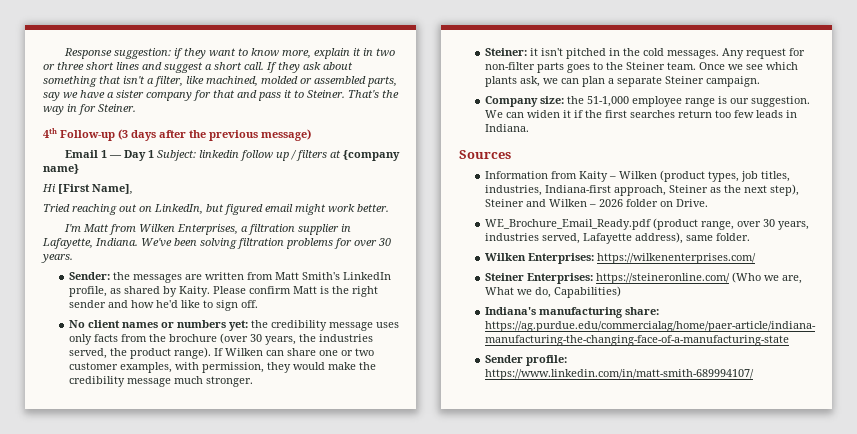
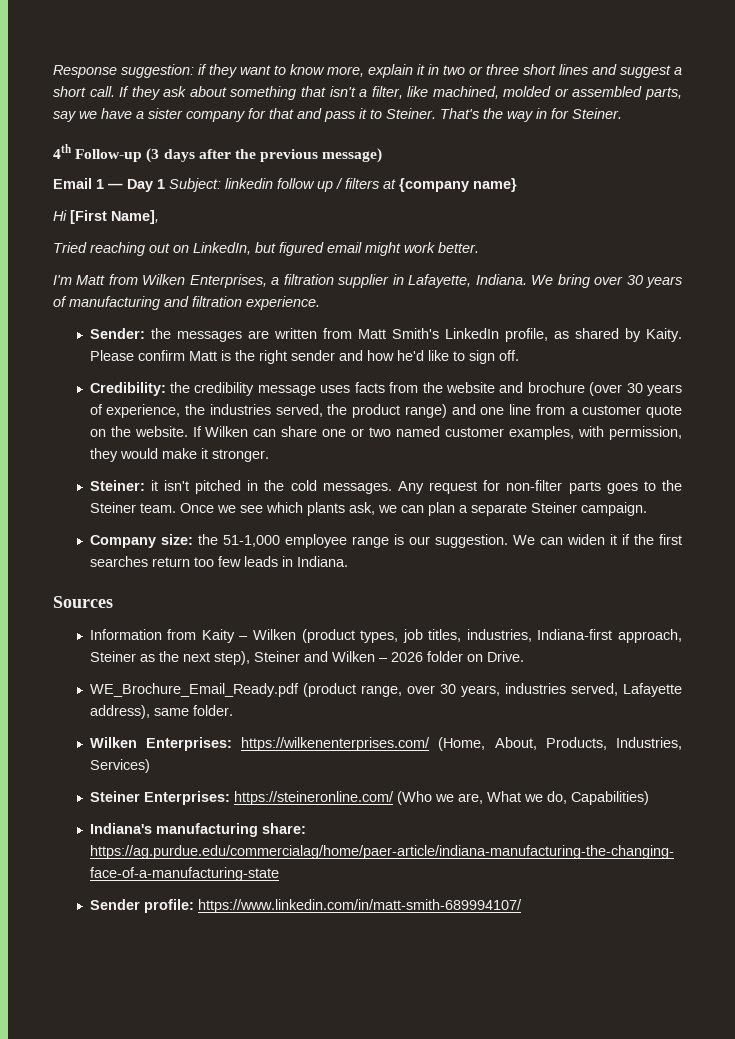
- We've been solving filtration problems for over 30 years.
+ We bring over 30 years of manufacturing and filtration experience.
- No client names or numbers yet: the credibility message uses only facts from the brochure (over 30 years, the industries served, the product range).
+ Credibility: the credibility message uses facts from the website and brochure (over 30 years of experience, the industries served, the product range) and one line from a customer quote on the website.
- If Wilken can share one or two customer examples, with permission, they would make the credibility message much stronger.
+ If Wilken can share one or two named customer examples, with permission, they would make it stronger.
- Wilken Enterprises: https://wilkenenterprises.com/
+ Wilken Enterprises: https://wilkenenterprises.com/ (Home, About, Products, Industries, Services)

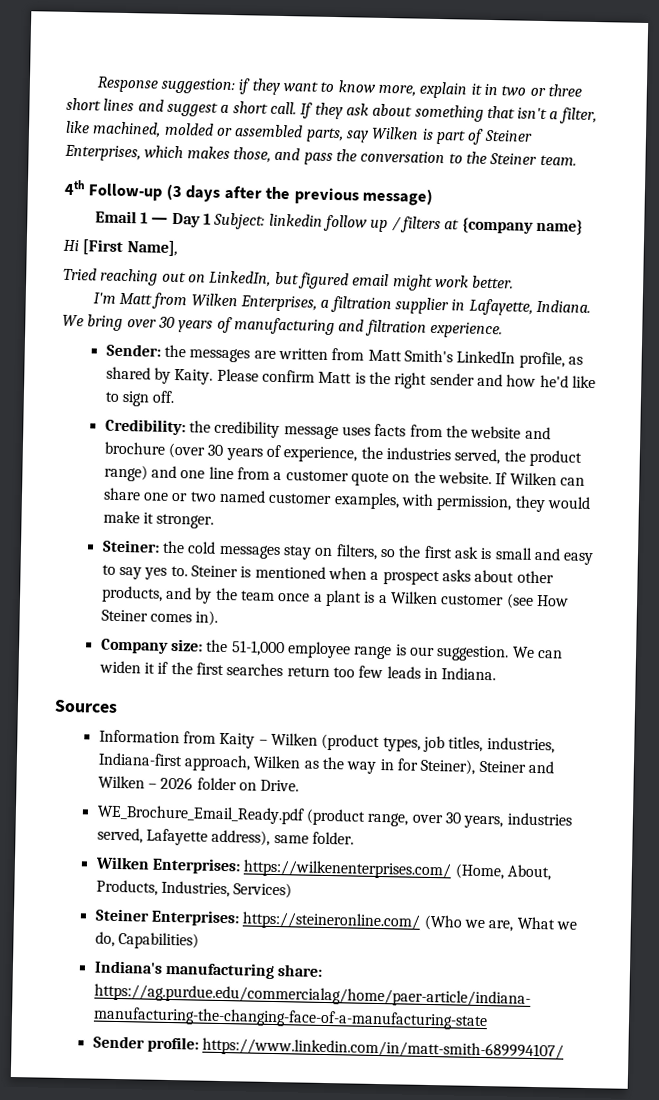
- If they ask about something that isn't a filter, like machined, molded or assembled parts, say we have a sister company for that and pass it to Steiner. That's the way in for Steiner.
+ If they ask about something that isn't a filter, like machined, molded or assembled parts, say Wilken is part of Steiner Enterprises, which makes those, and pass the conversation to the Steiner team.
- Steiner: it isn't pitched in the cold messages. Any request for non-filter parts goes to the Steiner team. Once we see which plants ask, we can plan a separate Steiner campaign.
+ Steiner: the cold messages stay on filters, so the first ask is small and easy to say yes to. Steiner is mentioned when a prospect asks about other products, and by the team once a plant is a Wilken customer (see How Steiner comes in).
- Information from Kaity – Wilken (product types, job titles, industries, Indiana-first approach, Steiner as the next step), Steiner and Wilken – 2026 folder on Drive.
+ Information from Kaity – Wilken (product types, job titles, industries, Indiana-first approach, Wilken as the way in for Steiner), Steiner and Wilken – 2026 folder on Drive.

